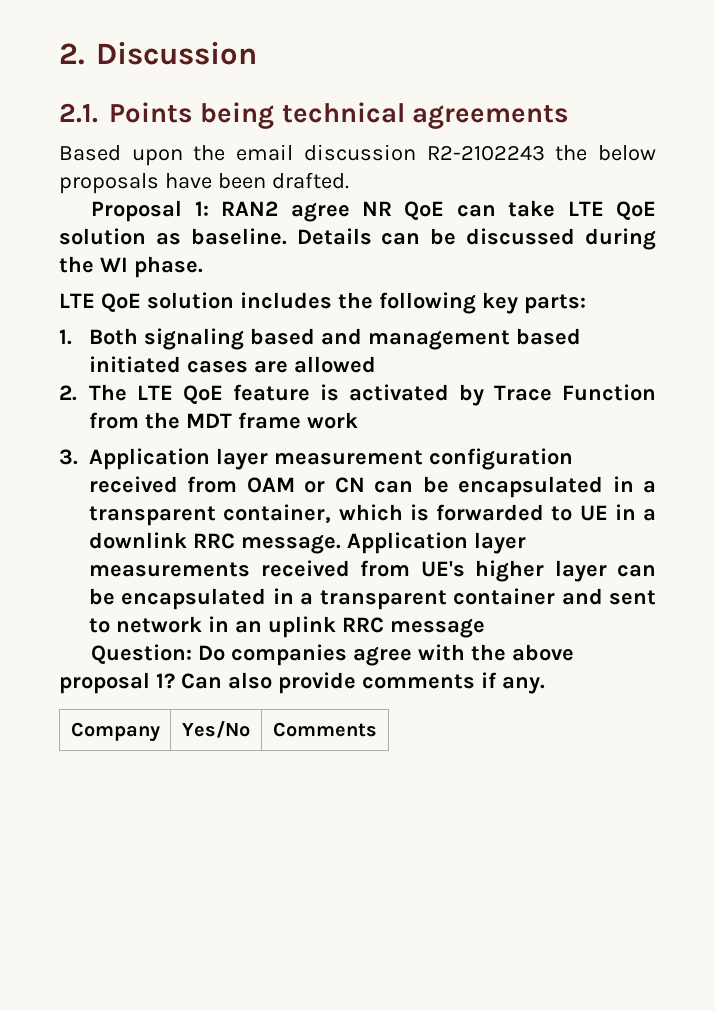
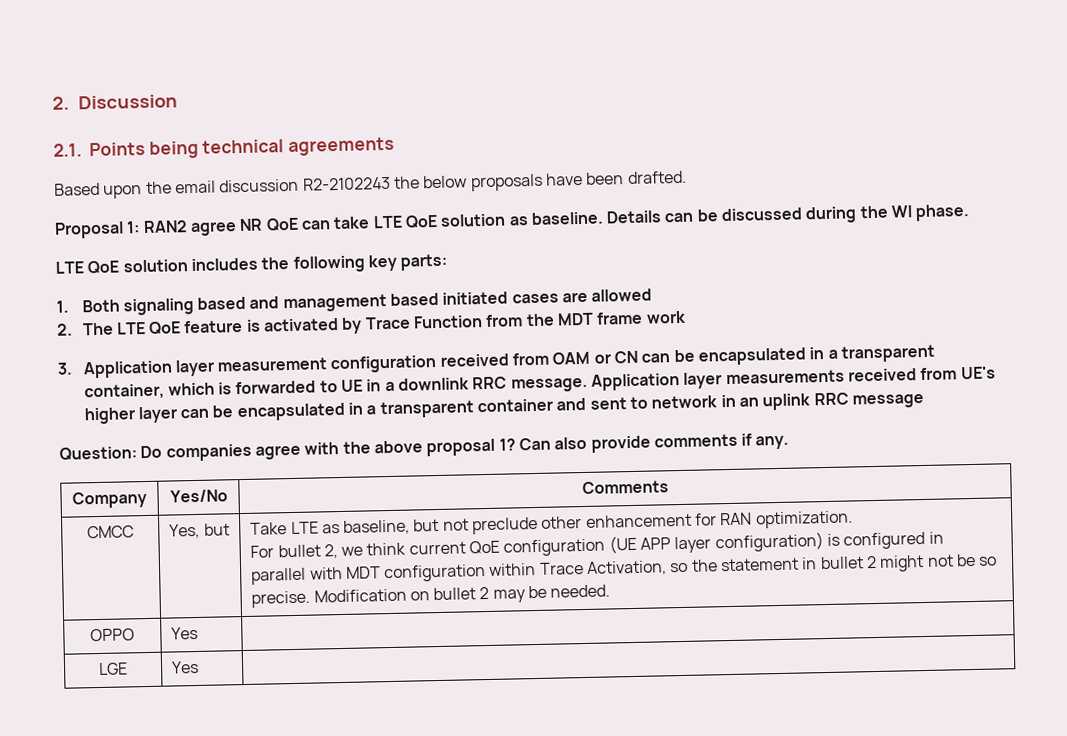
+ CMCC | Yes, but | Take LTE as baseline, but not preclude other enhancement for RAN optimization.
+ For bullet 2, we think current QoE configuration (UE APP layer configuration) is configured in parallel with MDT configuration within Trace Activation, so the statement in bullet 2 might not be so precise. Modification on bullet 2 may be needed.
+ OPPO | Yes |
+ LGE | Yes |

